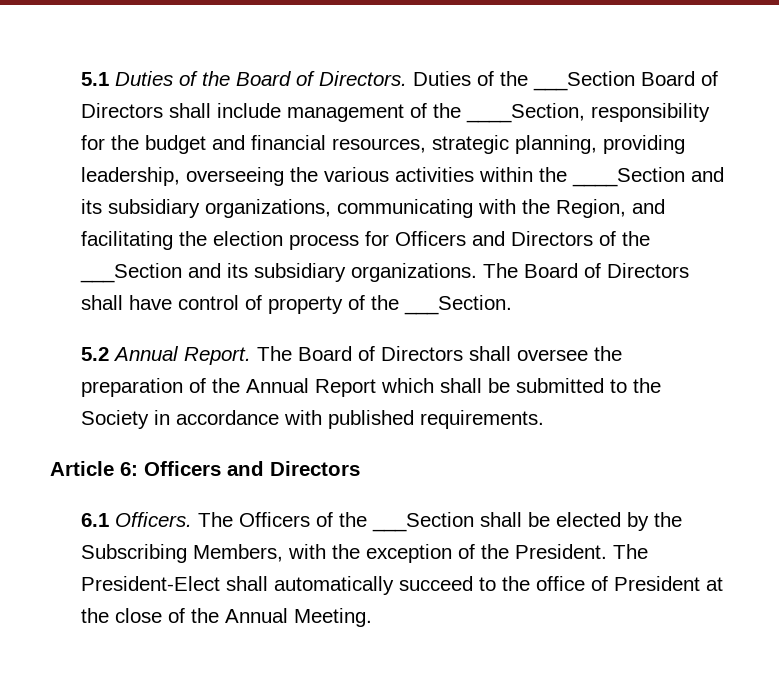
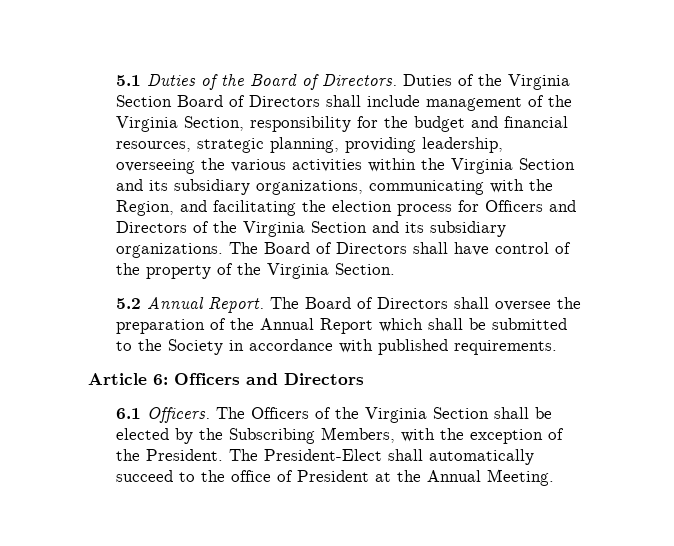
- Duties of the ___Section Board of Directors shall include management of the ____Section, responsibility for the budget and financial resources, strategic planning, providing leadership, overseeing the various activities within the ____Section and its subsidiary organizations, communicating with the Region, and facilitating the election process for Officers and Directors of the ___Section and its subsidiary organizations.
+ Duties of the Virginia Section Board of Directors shall include management of the Virginia Section, responsibility for the budget and financial resources, strategic planning, providing leadership, overseeing the various activities within the Virginia Section and its subsidiary organizations, communicating with the Region, and facilitating the election process for Officers and Directors of the Virginia Section and its subsidiary organizations.
- The Board of Directors shall have control of property of the ___Section.
+ The Board of Directors shall have control of the property of the Virginia Section.
- The Officers of the ___Section shall be elected by the Subscribing Members, with the exception of the President.
+ The Officers of the Virginia Section shall be elected by the Subscribing Members, with the exception of the President.
- The President-Elect shall automatically succeed to the office of President at the close of the Annual Meeting.
+ The President-Elect shall automatically succeed to the office of President at the Annual Meeting.

